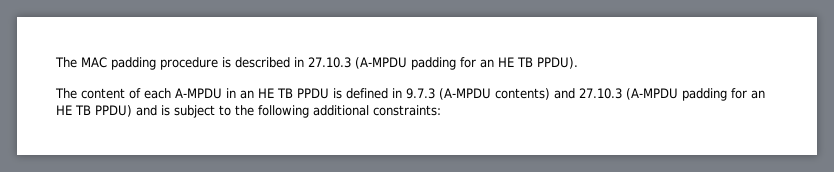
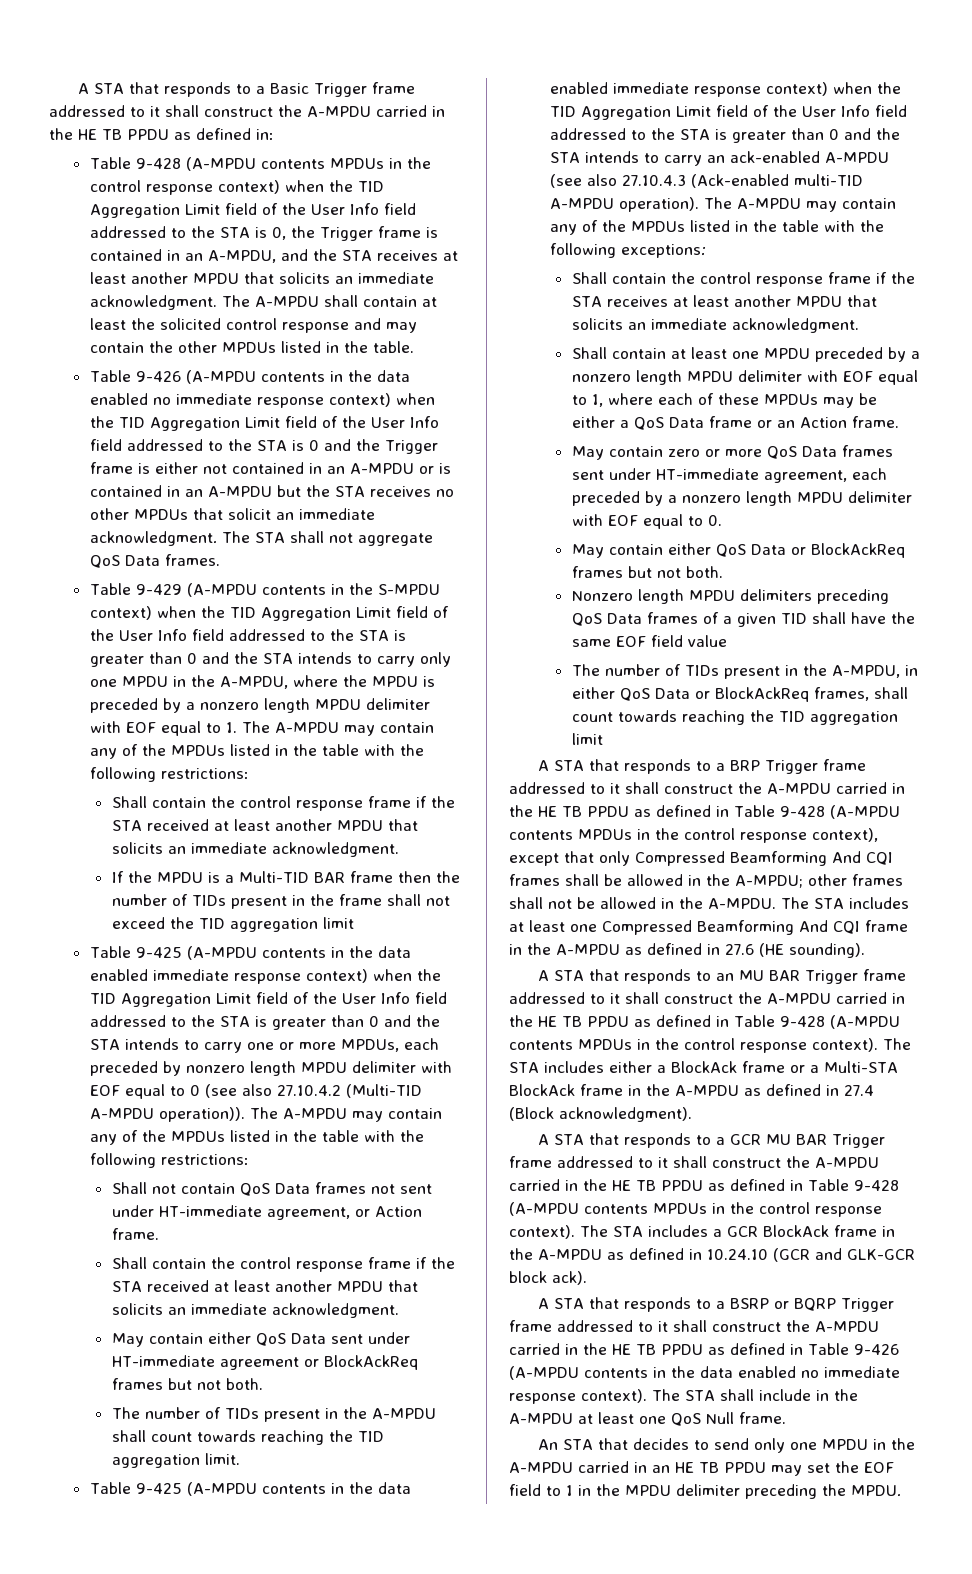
- The MAC padding procedure is described in 27.10.3 (A-MPDU padding for an HE TB PPDU).
- The content of each A-MPDU in an HE TB PPDU is defined in 9.7.3 (A-MPDU contents) and 27.10.3 (A-MPDU padding for an HE TB PPDU) and is subject to the following additional constraints:
+ A STA that responds to a Basic Trigger frame addressed to it shall construct the A-MPDU carried in the HE TB PPDU as defined in:
+ Table 9-428 (A-MPDU contents MPDUs in the control response context) when the TID Aggregation Limit field of the User Info field addressed to the STA is 0, the Trigger frame is contained in an A-MPDU, and the STA receives at least another MPDU that solicits an immediate acknowledgment. The A-MPDU shall contain at least the solicited control response and may contain the other MPDUs listed in the table.
+ Table 9-426 (A-MPDU contents in the data enabled no immediate response context) when the TID Aggregation Limit field of the User Info field addressed to the STA is 0 and the Trigger frame is either not contained in an A-MPDU or is contained in an A-MPDU but the STA receives no other MPDUs that solicit an immediate acknowledgment. The STA shall not aggregate QoS Data frames.
+ Table 9-429 (A-MPDU contents in the S-MPDU context) when the TID Aggregation Limit field of the User Info field addressed to the STA is greater than 0 and the STA intends to carry only one MPDU in the A-MPDU, where the MPDU is preceded by a nonzero length MPDU delimiter with EOF equal to 1. The A-MPDU may contain any of the MPDUs listed in the table with the following restrictions:
+ Shall contain the control response frame if the STA received at least another MPDU that solicits an immediate acknowledgment.
+ If the MPDU is a Multi-TID BAR frame then the number of TIDs present in the frame shall not exceed the TID aggregation limit
+ Table 9-425 (A-MPDU contents in the data enabled immediate response context) when the TID Aggregation Limit field of the User Info field addressed to the STA is greater than 0 and the STA intends to carry one or more MPDUs, each preceded by nonzero length MPDU delimiter with EOF equal to 0 (see also 27.10.4.2 (Multi-TID A-MPDU operation)). The A-MPDU may contain any of the MPDUs listed in the table with the following restrictions:
+ Shall not contain QoS Data frames not sent under HT-immediate agreement, or Action frame.
+ Shall contain the control response frame if the STA received at least another MPDU that solicits an immediate acknowledgment.
+ May contain either QoS Data sent under HT-immediate agreement or BlockAckReq frames but not both.
+ The number of TIDs present in the A-MPDU shall count towards reaching the TID aggregation limit.
+ Table 9-425 (A-MPDU contents in the data enabled immediate response context) when the TID Aggregation Limit field of the User Info field addressed to the STA is greater than 0 and the STA intends to carry an ack-enabled A-MPDU (see also 27.10.4.3 (Ack-enabled multi-TID A-MPDU operation). The A-MPDU may contain any of the MPDUs listed in the table with the following exceptions:
+ Shall contain the control response frame if the STA receives at least another MPDU that solicits an immediate acknowledgment.
+ Shall contain at least one MPDU preceded by a nonzero length MPDU delimiter with EOF equal to 1, where each of these MPDUs may be either a QoS Data frame or an Action frame.
+ May contain zero or more QoS Data frames sent under HT-immediate agreement, each preceded by a nonzero length MPDU delimiter with EOF equal to 0.
+ May contain either QoS Data or BlockAckReq frames but not both.
+ Nonzero length MPDU delimiters preceding QoS Data frames of a given TID shall have the same EOF field value
+ The number of TIDs present in the A-MPDU, in either QoS Data or BlockAckReq frames, shall count towards reaching the TID aggregation limit
+ A STA that responds to a BRP Trigger frame addressed to it shall construct the A-MPDU carried in the HE TB PPDU as defined in Table 9-428 (A-MPDU contents MPDUs in the control response context), except that only Compressed Beamforming And CQI frames shall be allowed in the A-MPDU; other frames shall not be allowed in the A-MPDU. The STA includes at least one Compressed Beamforming And CQI frame in the A-MPDU as defined in 27.6 (HE sounding).
+ A STA that responds to an MU BAR Trigger frame addressed to it shall construct the A-MPDU carried in the HE TB PPDU as defined in Table 9-428 (A-MPDU contents MPDUs in the control response context). The STA includes either a BlockAck frame or a Multi-STA BlockAck frame in the A-MPDU as defined in 27.4 (Block acknowledgment).
+ A STA that responds to a GCR MU BAR Trigger frame addressed to it shall construct the A-MPDU carried in the HE TB PPDU as defined in Table 9-428 (A-MPDU contents MPDUs in the control response context). The STA includes a GCR BlockAck frame in the A-MPDU as defined in 10.24.10 (GCR and GLK-GCR block ack).
+ A STA that responds to a BSRP or BQRP Trigger frame addressed to it shall construct the A-MPDU carried in the HE TB PPDU as defined in Table 9-426 (A-MPDU contents in the data enabled no immediate response context). The STA shall include in the A-MPDU at least one QoS Null frame.
+ An STA that decides to send only one MPDU in the A-MPDU carried in an HE TB PPDU may set the EOF field to 1 in the MPDU delimiter preceding the MPDU.

